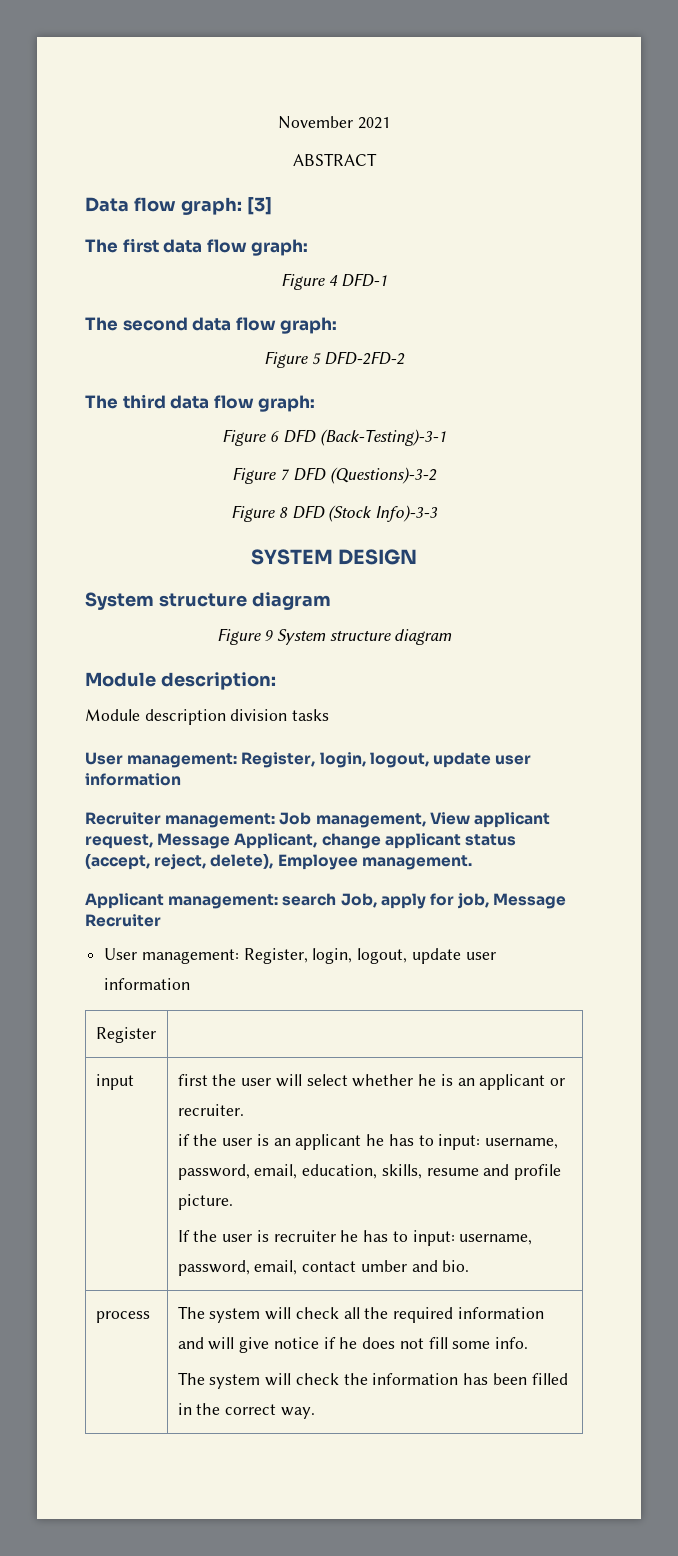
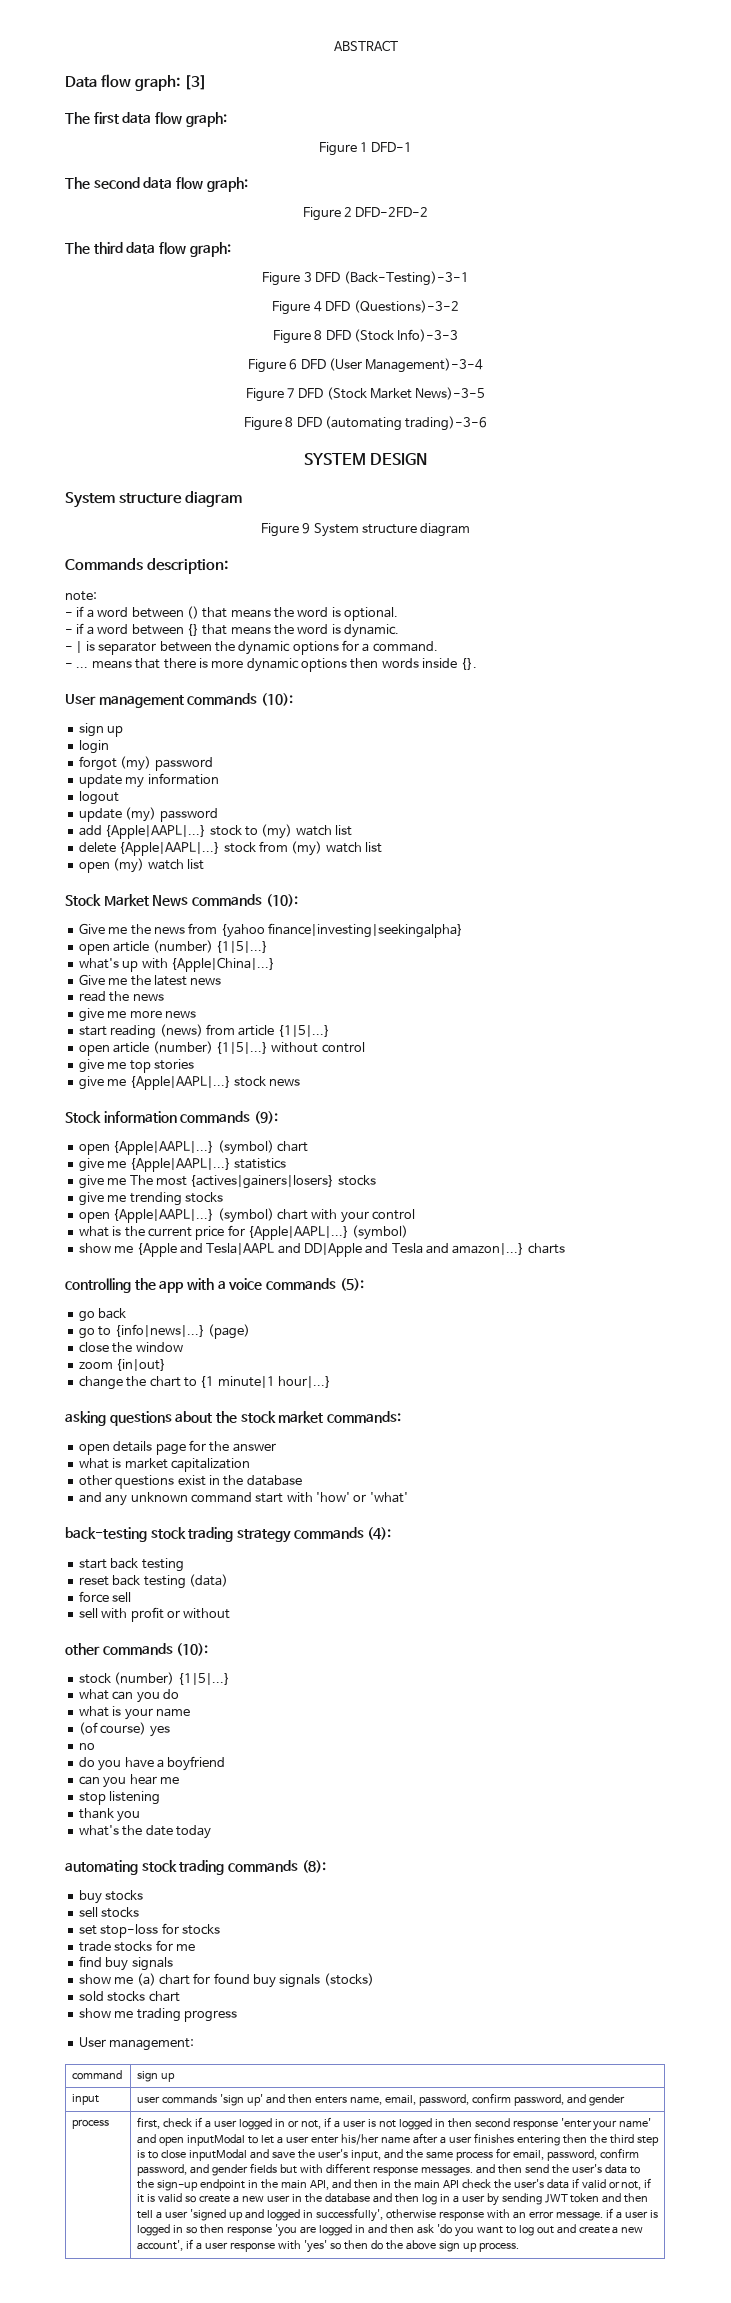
- November 2021
- Figure 4 DFD-1
+ Figure 1 DFD-1
- Figure 5 DFD-2FD-2
+ Figure 2 DFD-2FD-2
- Figure 6 DFD (Back-Testing)-3-1
+ Figure 3 DFD (Back-Testing)-3-1
- Figure 7 DFD (Questions)-3-2
+ Figure 4 DFD (Questions)-3-2
+ Figure 6 DFD (User Management)-3-4
+ Figure 7 DFD (Stock Market News)-3-5
+ Figure 8 DFD (automating trading)-3-6
- Module description:
+ Commands description:
- Module description division tasks
- User management: Register, login, logout, update user information
- Recruiter management: Job management, View applicant request, Message Applicant, change applicant status (accept, reject, delete), Employee management.
- Applicant management: search Job, apply for job, Message Recruiter
- User management: Register, login, logout, update user information
- Register |
- input | first the user will select whether he is an applicant or recruiter.
- if the user is an applicant he has to input: username, password, email, education, skills, resume and profile picture.
- If the user is recruiter he has to input: username, password, email, contact umber and bio.
- process | The system will check all the required information and will give notice if he does not fill some info.
- The system will check the information has been filled in the correct way.
+ note:
+ - if a word between () that means the word is optional.
+ - if a word between {} that means the word is dynamic.
+ - | is separator between the dynamic options for a command.
+ - ... means that there is more dynamic options then words inside {}.
+ User management commands (10):
+ sign up
+ login
+ forgot (my) password
+ update my information
+ logout
+ update (my) password
+ add {Apple|AAPL|...} stock to (my) watch list
+ delete {Apple|AAPL|...} stock from (my) watch list
+ open (my) watch list
+ Stock Market News commands (10):
+ Give me the news from {yahoo finance|investing|seekingalpha}
+ open article (number) {1|5|...}
+ what's up with {Apple|China|...}
+ Give me the latest news
+ read the news
+ give me more news
+ start reading (news) from article {1|5|...}
+ open article (number) {1|5|...} without control
+ give me top stories
+ give me {Apple|AAPL|...} stock news
+ Stock information commands (9):
+ open {Apple|AAPL|...} (symbol) chart
+ give me {Apple|AAPL|...} statistics
+ give me The most {actives|gainers|losers} stocks
+ give me trending stocks
+ open {Apple|AAPL|...} (symbol) chart with your control
+ what is the current price for {Apple|AAPL|...} (symbol)
+ show me {Apple and Tesla|AAPL and DD|Apple and Tesla and amazon|...} charts
+ controlling the app with a voice commands (5):
+ go back
+ go to {info|news|...} (page)
+ close the window
+ zoom {in|out}
+ change the chart to {1 minute|1 hour|...}
+ asking questions about the stock market commands:
+ open details page for the answer
+ what is market capitalization
+ other questions exist in the database
+ and any unknown command start with 'how' or 'what'
+ back-testing stock trading strategy commands (4):
+ start back testing
+ reset back testing (data)
+ force sell
+ sell with profit or without
+ other commands (10):
+ stock (number) {1|5|...}
+ what can you do
+ what is your name
+ (of course) yes
+ no
+ do you have a boyfriend
+ can you hear me
+ stop listening
+ thank you
+ what's the date today
+ automating stock trading commands (8):
+ buy stocks
+ sell stocks
+ set stop-loss for stocks
+ trade stocks for me
+ find buy signals
+ show me (a) chart for found buy signals (stocks)
+ sold stocks chart
+ show me trading progress
+ User management:
+ command | sign up
+ input | user commands 'sign up' and then enters name, email, password, confirm password, and gender
+ process | first, check if a user logged in or not, if a user is not logged in then second response 'enter your name' and open inputModal to let a user enter his/her name after a user finishes entering then the third step is to close inputModal and save the user's input, and the same process for email, password, confirm password, and gender fields but with different response messages. and then send the user's data to the sign-up endpoint in the main API, and then in the main API check the user's data if valid or not, if it is valid so create a new user in the database and then log in a user by sending JWT token and then tell a user 'signed up and logged in successfully', otherwise response with an error message. if a user is logged in so then response 'you are logged in and then ask 'do you want to log out and create a new account', if a user response with 'yes' so then do the above sign up process.

